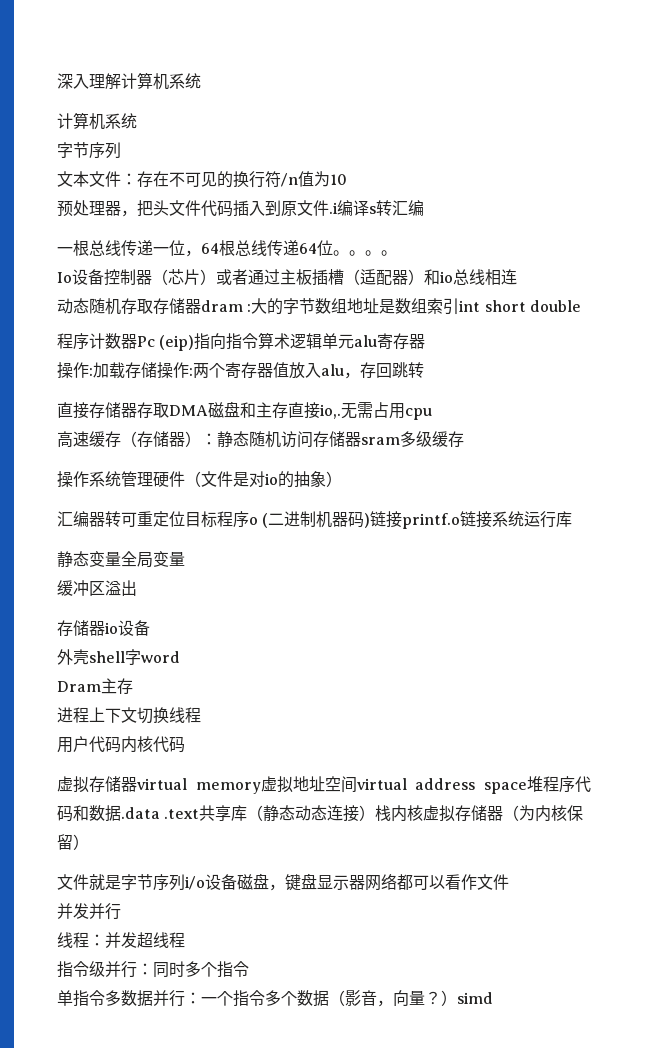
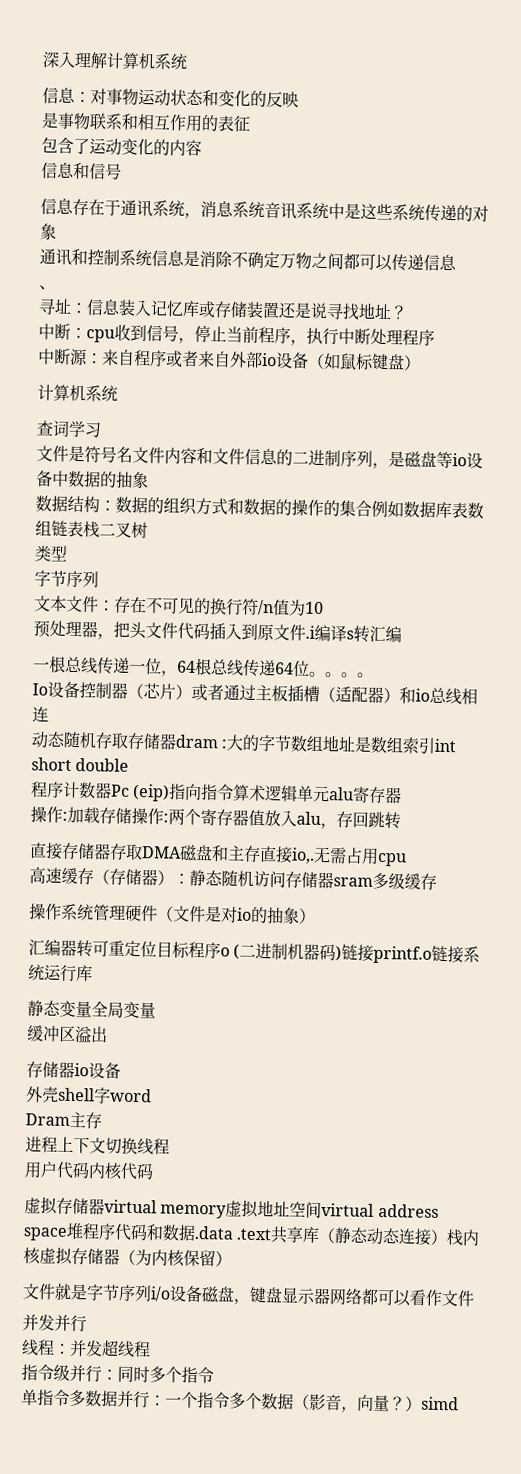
  深入理解计算机系统
+ 信息：对事物运动状态和变化的反映
+ 是事物联系和相互作用的表征
+ 包含了运动变化的内容
+ 信息和信号
+ 信息存在于通讯系统，消息系统音讯系统中是这些系统传递的对象
+ 通讯和控制系统信息是消除不确定万物之间都可以传递信息
+ 、
+ 寻址：信息装入记忆库或存储装置还是说寻找地址？
+ 中断：cpu收到信号，停止当前程序，执行中断处理程序
+ 中断源：来自程序或者来自外部io设备（如鼠标键盘）
  计算机系统
+ 查词学习
+ 文件是符号名文件内容和文件信息的二进制序列，是磁盘等io设备中数据的抽象
+ 数据结构：数据的组织方式和数据的操作的集合例如数据库表数组链表栈二叉树
+ 类型

